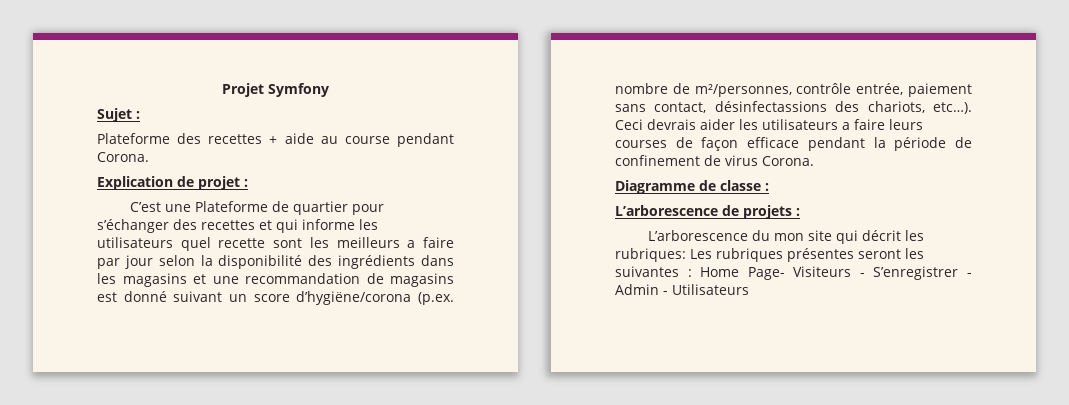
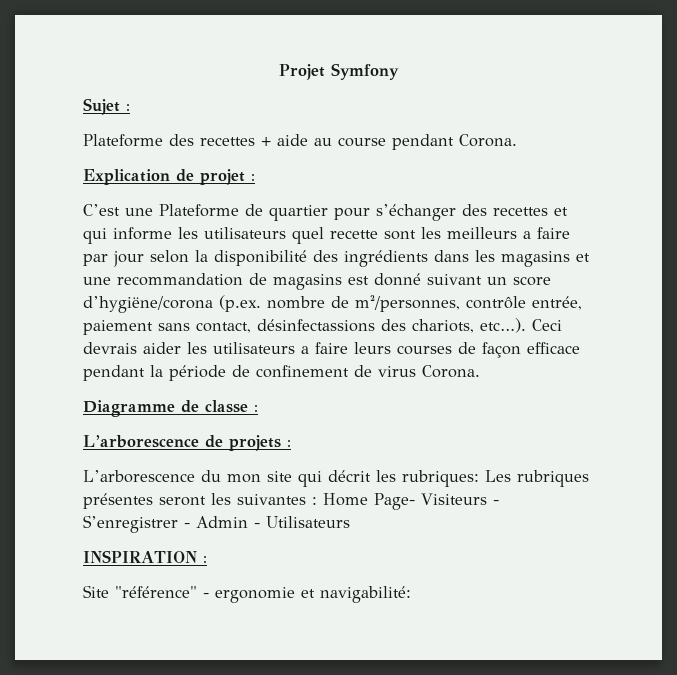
+ INSPIRATION :
+ Site "référence" - ergonomie et navigabilité:

